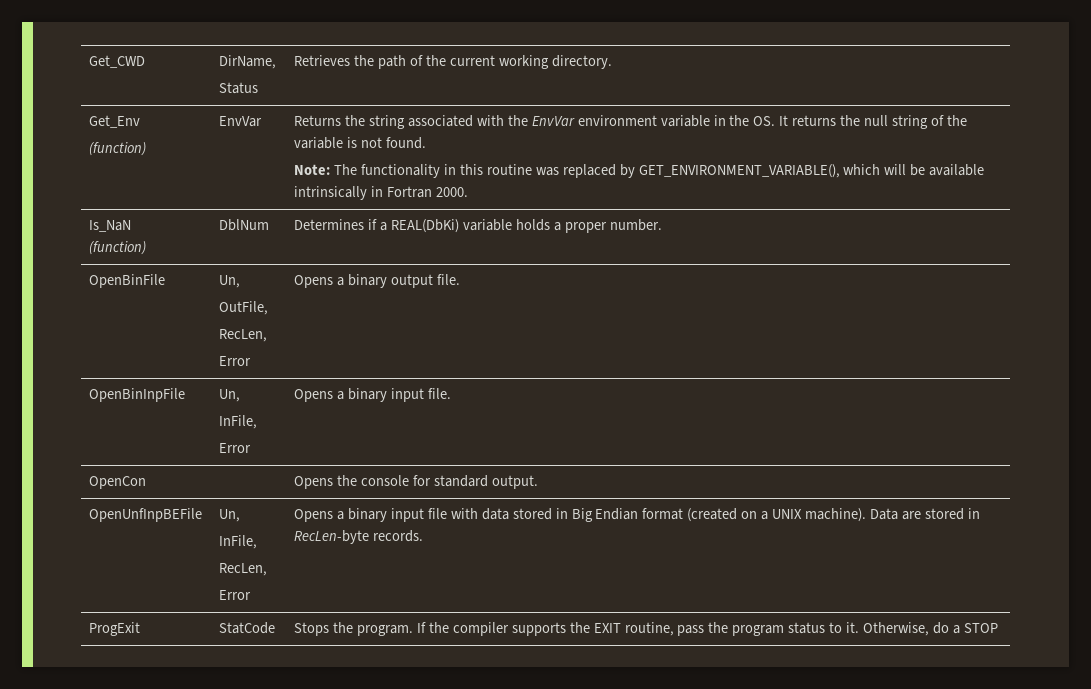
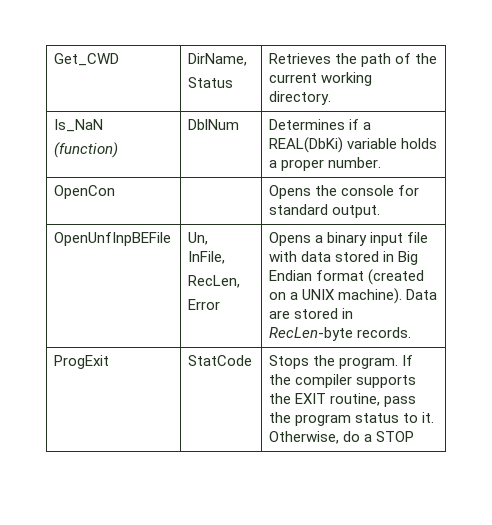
- Get_Env
- (function) | EnvVar | Returns the string associated with the EnvVar environment variable in the OS. It returns the null string of the variable is not found.
- Note: The functionality in this routine was replaced by GET_ENVIRONMENT_VARIABLE(), which will be available intrinsically in Fortran 2000.
- OpenBinFile | Un,
- OutFile,
- RecLen,
- Error | Opens a binary output file.
- OpenBinInpFile | Un,
- InFile,
- Error | Opens a binary input file.

